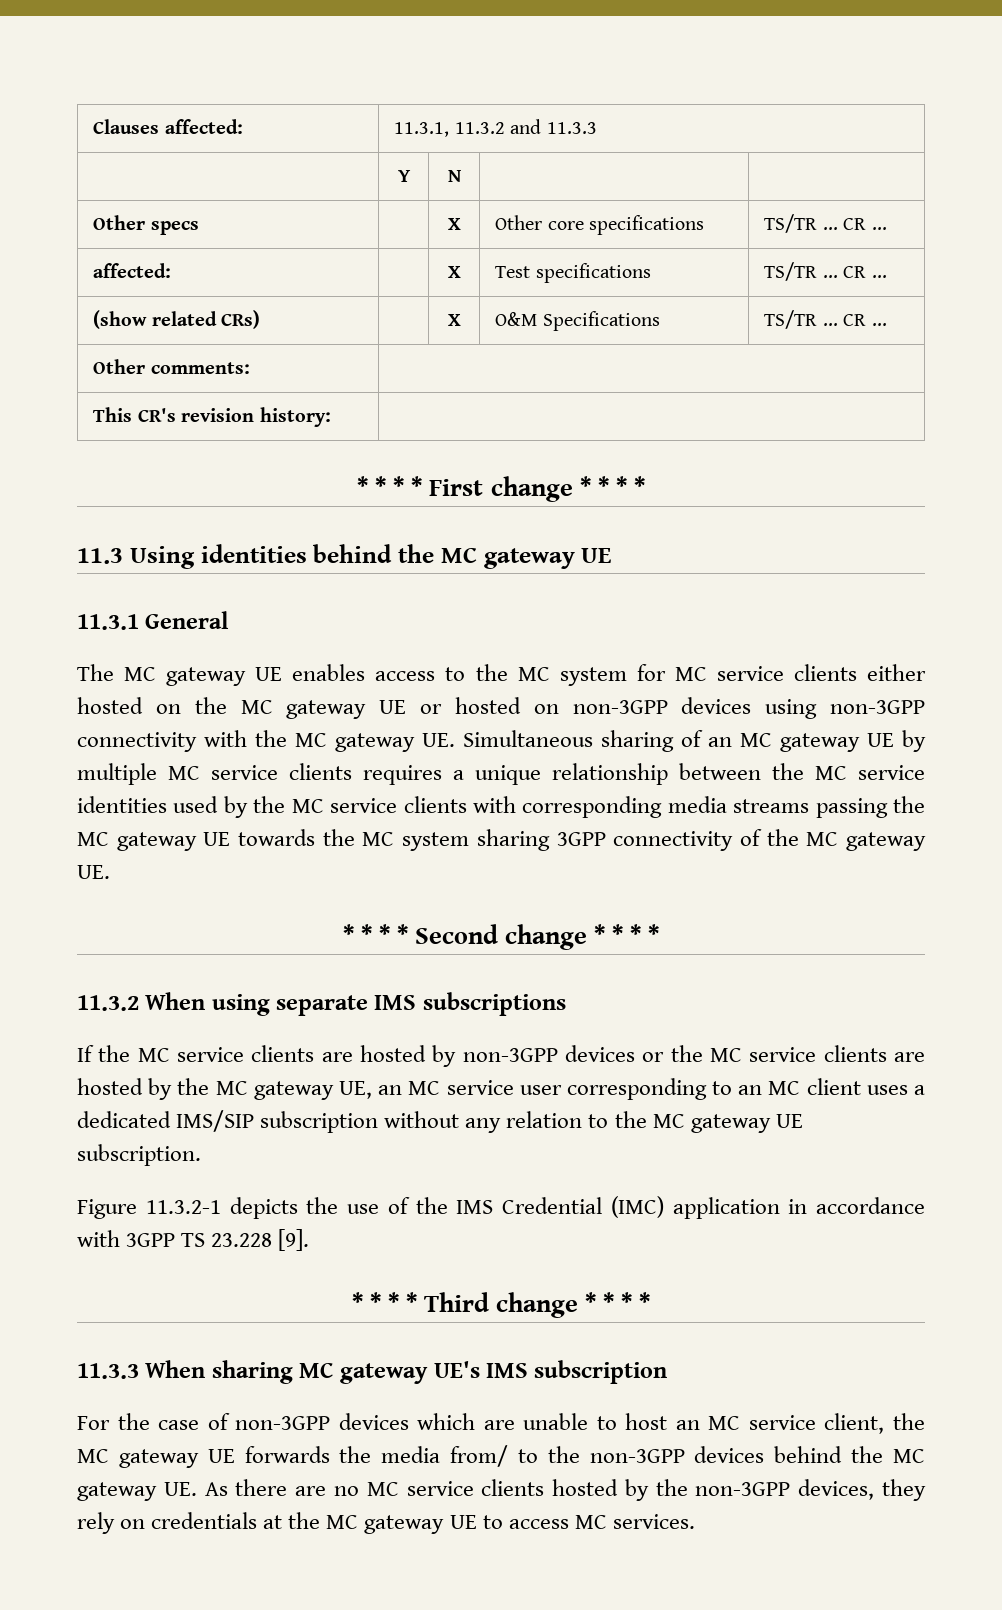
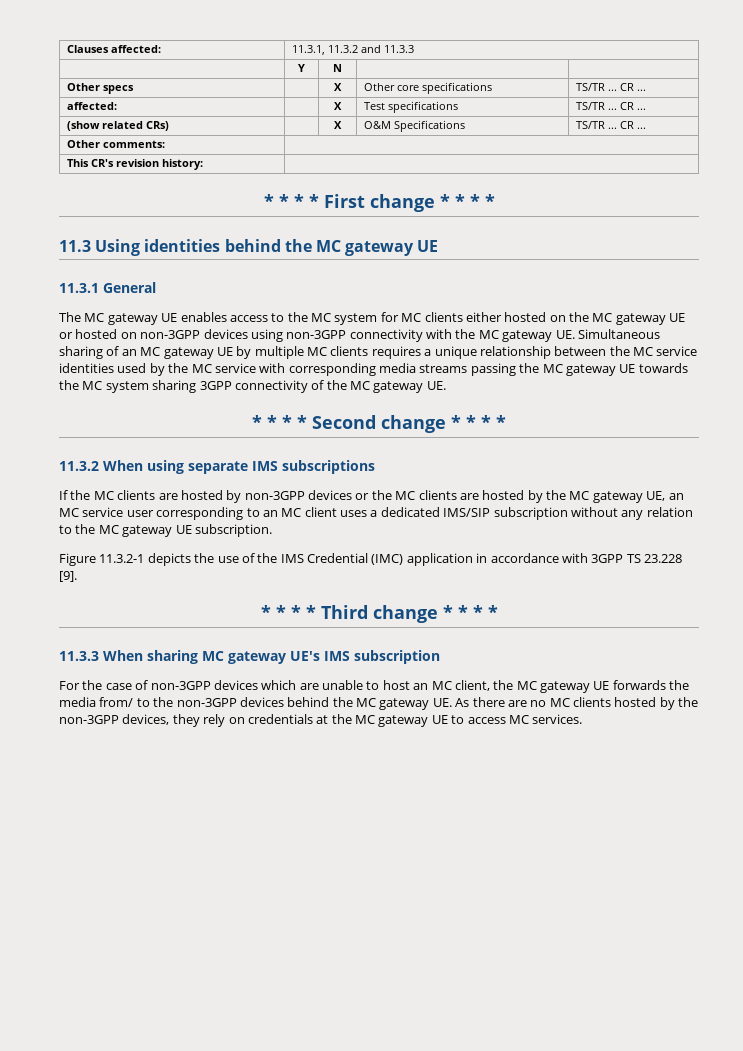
- The MC gateway UE enables access to the MC system for MC service clients either hosted on the MC gateway UE or hosted on non-3GPP devices using non-3GPP connectivity with the MC gateway UE. Simultaneous sharing of an MC gateway UE by multiple MC service clients requires a unique relationship between the MC service identities used by the MC service clients with corresponding media streams passing the MC gateway UE towards the MC system sharing 3GPP connectivity of the MC gateway UE.
+ The MC gateway UE enables access to the MC system for MC clients either hosted on the MC gateway UE or hosted on non-3GPP devices using non-3GPP connectivity with the MC gateway UE. Simultaneous sharing of an MC gateway UE by multiple MC clients requires a unique relationship between the MC service identities used by the MC service with corresponding media streams passing the MC gateway UE towards the MC system sharing 3GPP connectivity of the MC gateway UE.
- If the MC service clients are hosted by non-3GPP devices or the MC service clients are hosted by the MC gateway UE, an MC service user corresponding to an MC client uses a dedicated IMS/SIP subscription without any relation to the MC gateway UE subscription.
+ If the MC clients are hosted by non-3GPP devices or the MC clients are hosted by the MC gateway UE, an MC service user corresponding to an MC client uses a dedicated IMS/SIP subscription without any relation to the MC gateway UE subscription.
- For the case of non-3GPP devices which are unable to host an MC service client, the MC gateway UE forwards the media from/ to the non-3GPP devices behind the MC gateway UE. As there are no MC service clients hosted by the non-3GPP devices, they rely on credentials at the MC gateway UE to access MC services.
+ For the case of non-3GPP devices which are unable to host an MC client, the MC gateway UE forwards the media from/ to the non-3GPP devices behind the MC gateway UE. As there are no MC clients hosted by the non-3GPP devices, they rely on credentials at the MC gateway UE to access MC services.

